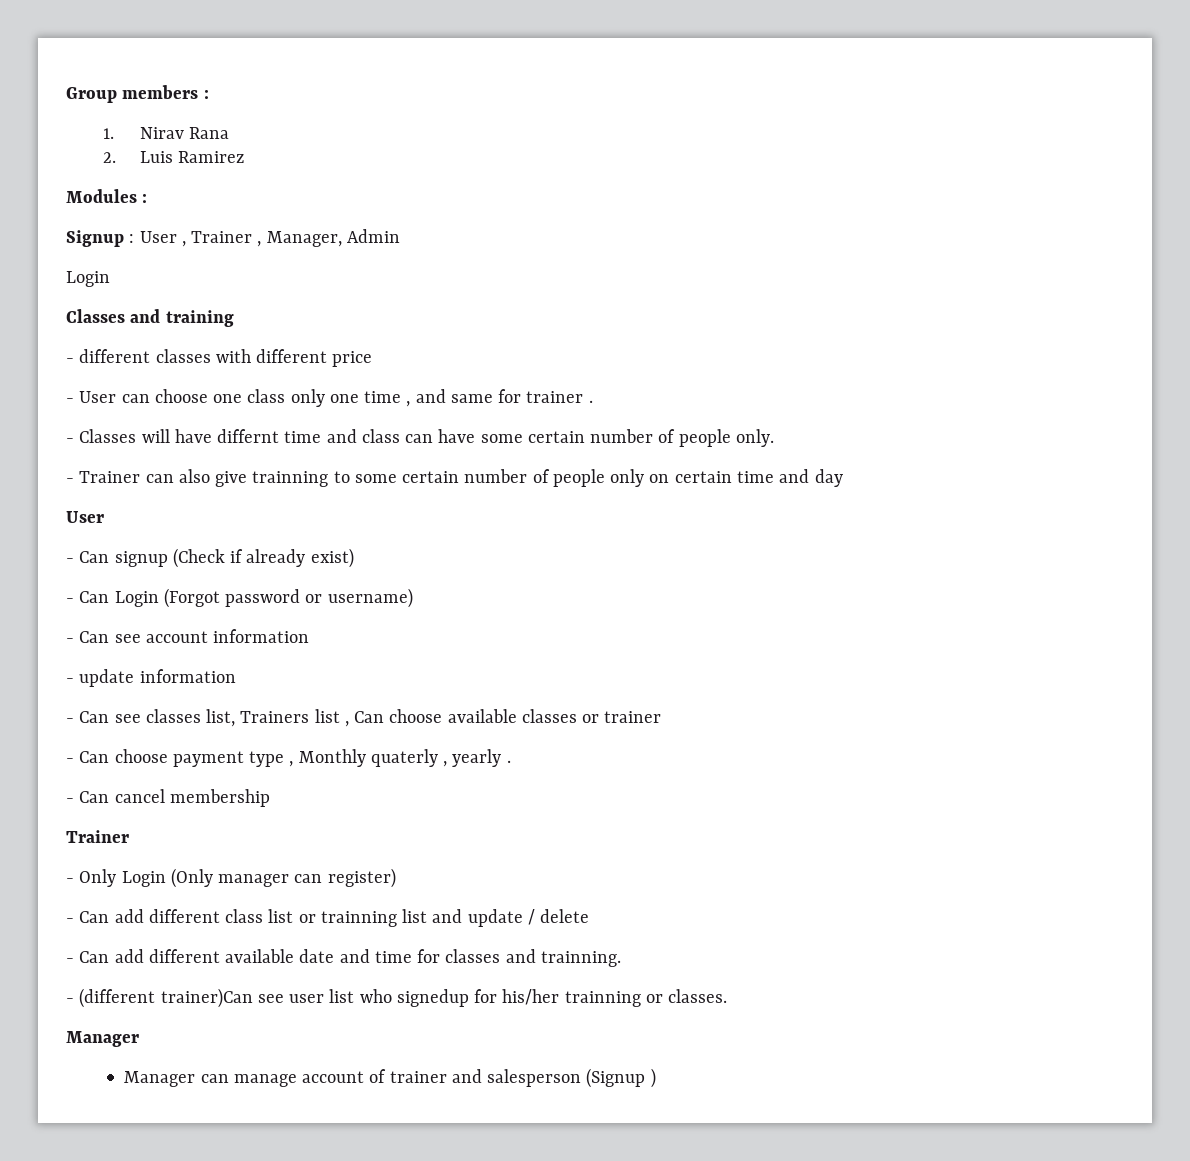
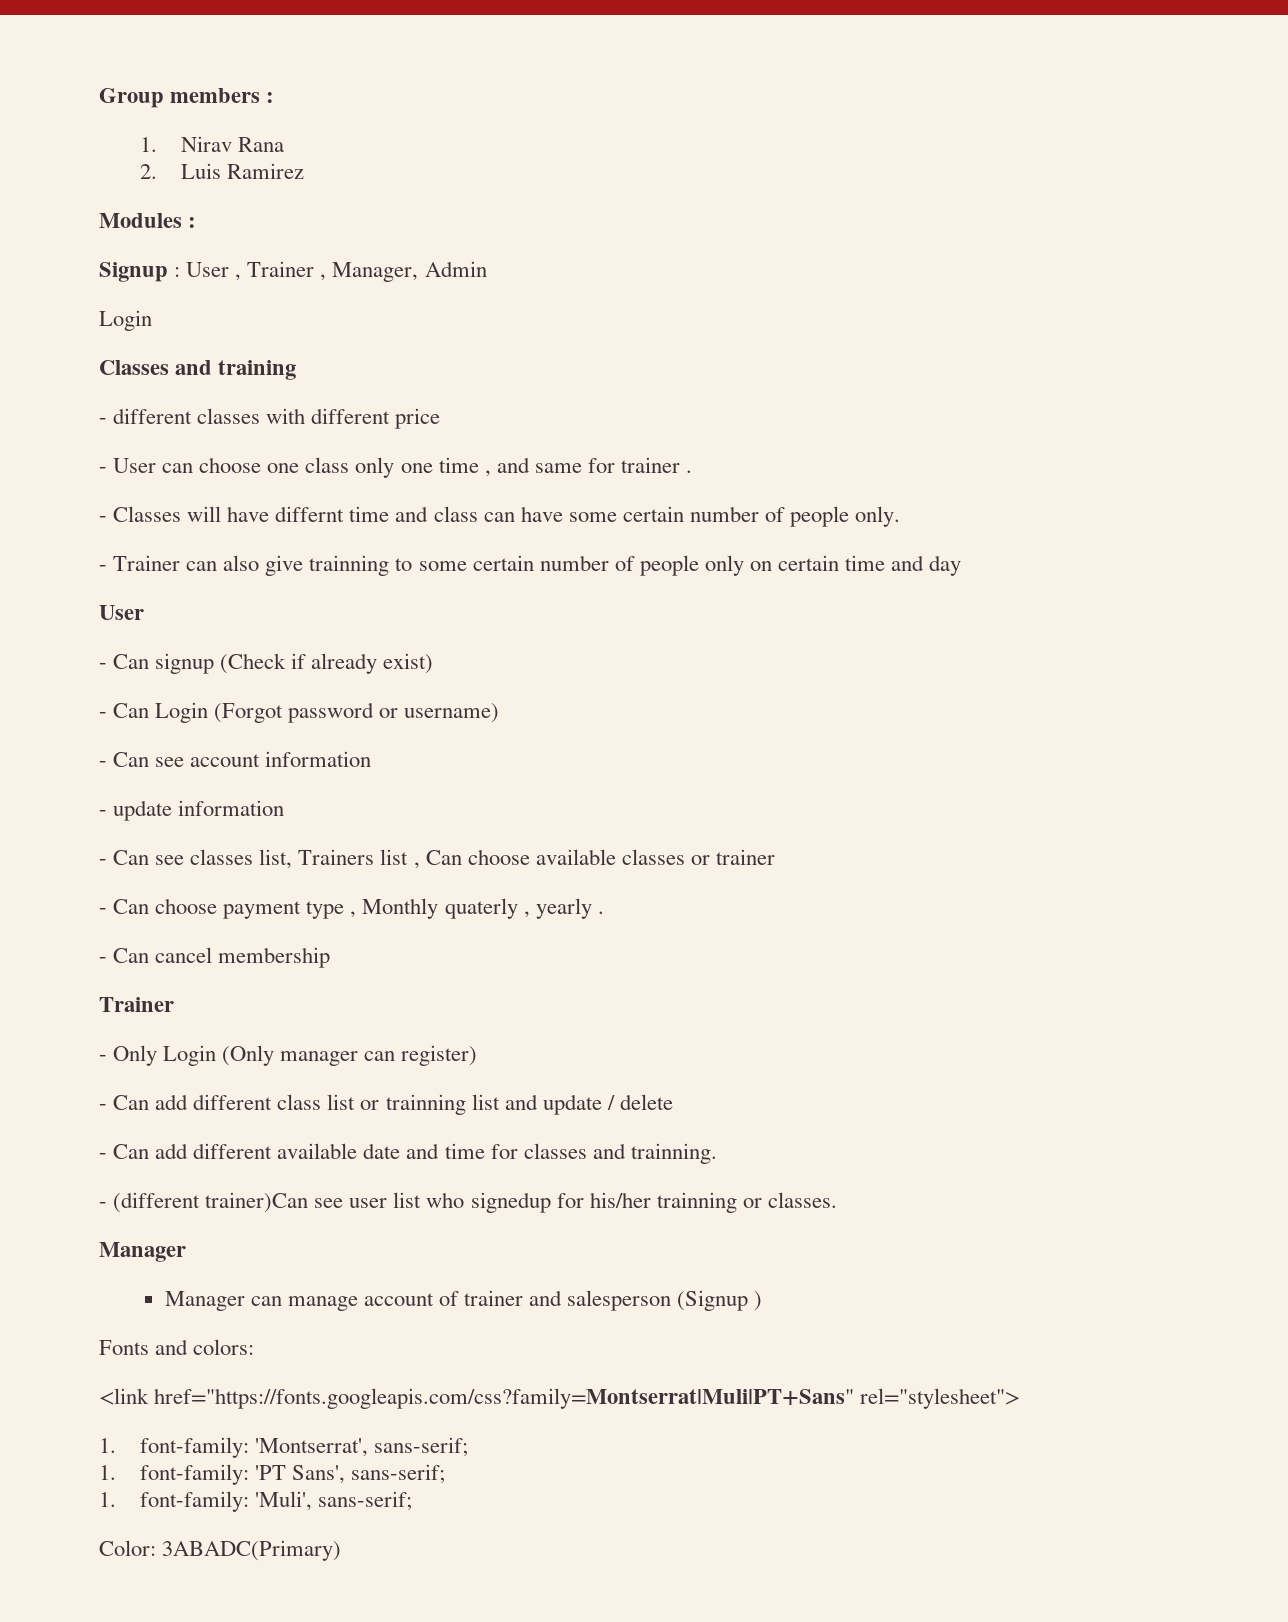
+ Fonts and colors:
+ <link href="https://fonts.googleapis.com/css?family=Montserrat|Muli|PT+Sans" rel="stylesheet">
+ 1. font-family: 'Montserrat', sans-serif;
+ 1. font-family: 'PT Sans', sans-serif;
+ 1. font-family: 'Muli', sans-serif;
+ Color: 3ABADC(Primary)

